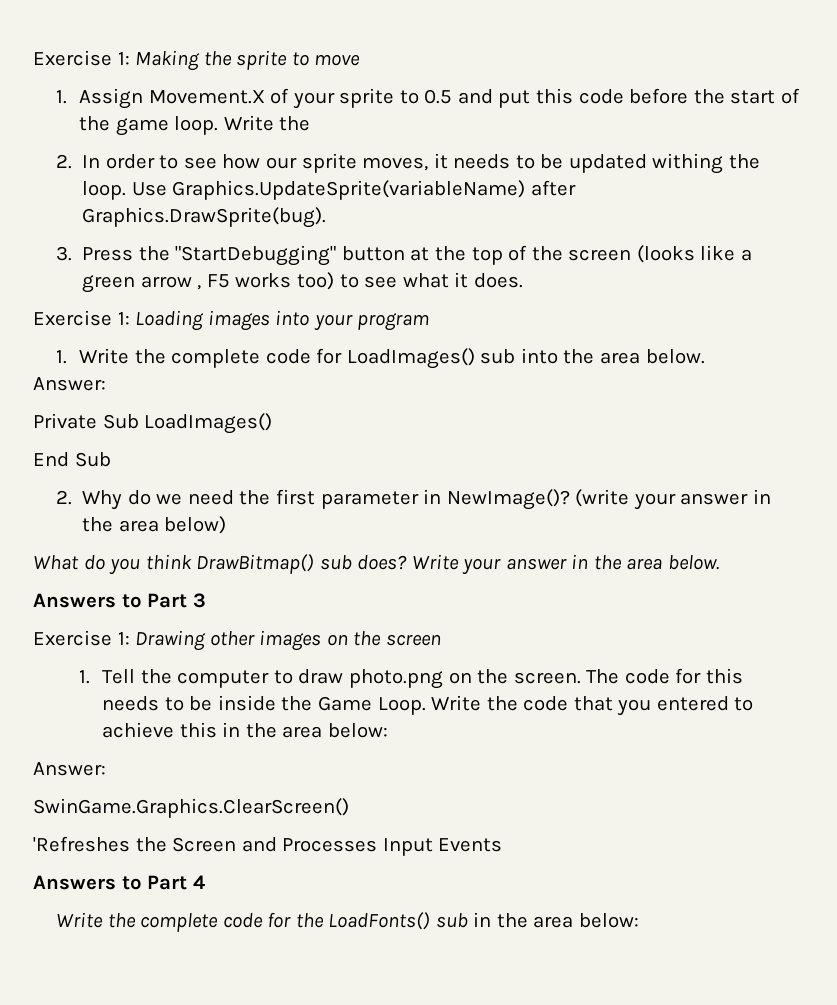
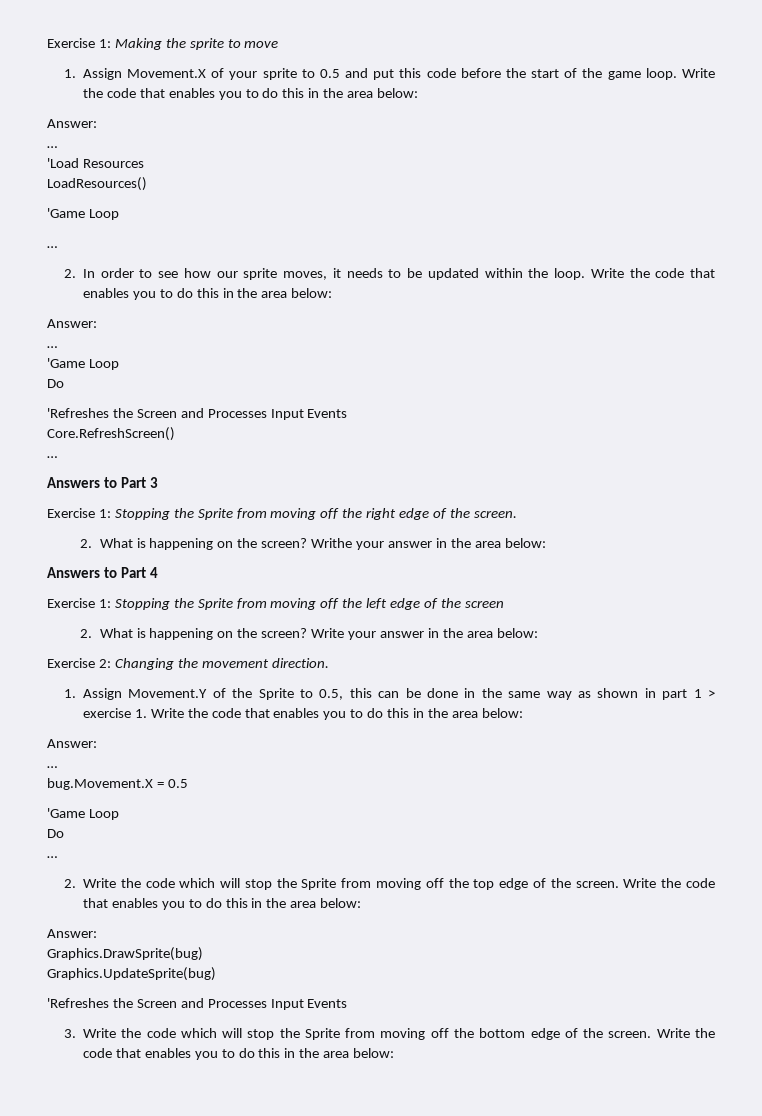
- 1. Assign Movement.X of your sprite to 0.5 and put this code before the start of the game loop. Write the
+ 1. Assign Movement.X of your sprite to 0.5 and put this code before the start of the game loop. Write the code that enables you to do this in the area below:
+ Answer:
+ …
+ 'Load Resources
+ LoadResources()
+ 'Game Loop
+ …
- 2. In order to see how our sprite moves, it needs to be updated withing the loop. Use Graphics.UpdateSprite(variableName) after Graphics.DrawSprite(bug).
- 3. Press the "StartDebugging" button at the top of the screen (looks like a green arrow , F5 works too) to see what it does.
- Exercise 1: Loading images into your program
- 1. Write the complete code for LoadImages() sub into the area below.
+ 2. In order to see how our sprite moves, it needs to be updated within the loop. Write the code that enables you to do this in the area below:
  Answer:
- Private Sub LoadImages()
- End Sub
- 2. Why do we need the first parameter in NewImage()? (write your answer in the area below)
- What do you think DrawBitmap() sub does? Write your answer in the area below.
+ …
+ 'Game Loop
+ Do
+ 'Refreshes the Screen and Processes Input Events
+ Core.RefreshScreen()
+ …
  Answers to Part 3
- Exercise 1: Drawing other images on the screen
- 1. Tell the computer to draw photo.png on the screen. The code for this needs to be inside the Game Loop. Write the code that you entered to achieve this in the area below:
+ Exercise 1: Stopping the Sprite from moving off the right edge of the screen.
+ 2. What is happening on the screen? Writhe your answer in the area below:
+ Answers to Part 4
+ Exercise 1: Stopping the Sprite from moving off the left edge of the screen
+ 2. What is happening on the screen? Write your answer in the area below:
+ Exercise 2: Changing the movement direction.
+ 1. Assign Movement.Y of the Sprite to 0.5, this can be done in the same way as shown in part 1 > exercise 1. Write the code that enables you to do this in the area below:
  Answer:
- SwinGame.Graphics.ClearScreen()
+ …
+ bug.Movement.X = 0.5
+ 'Game Loop
+ Do
+ …
+ 2. Write the code which will stop the Sprite from moving off the top edge of the screen. Write the code that enables you to do this in the area below:
+ Answer:
+ Graphics.DrawSprite(bug)
+ Graphics.UpdateSprite(bug)
  'Refreshes the Screen and Processes Input Events
- Answers to Part 4
- Write the complete code for the LoadFonts() sub in the area below:
+ 3. Write the code which will stop the Sprite from moving off the bottom edge of the screen. Write the code that enables you to do this in the area below:

